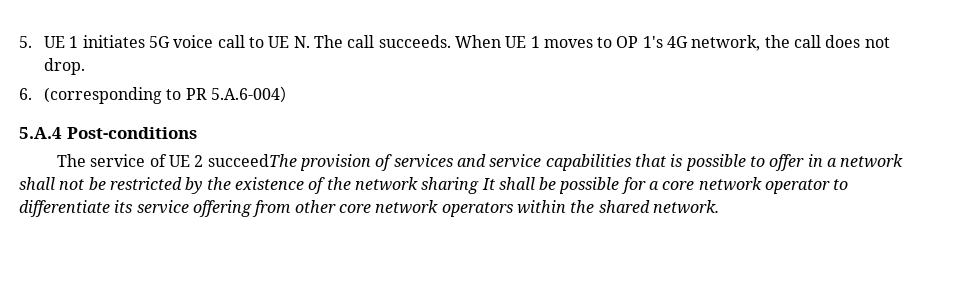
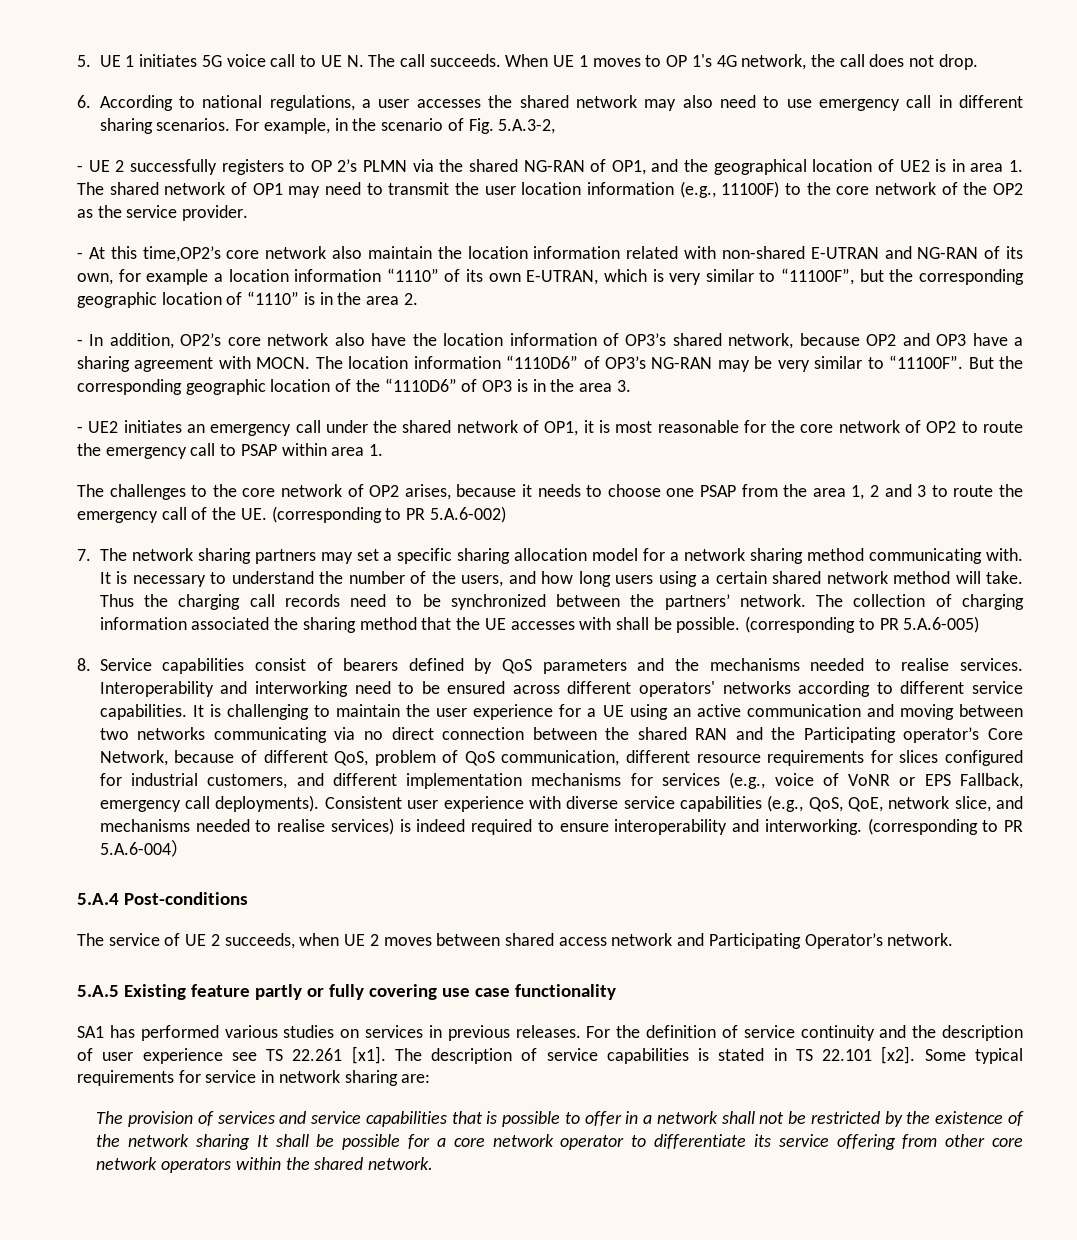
- 6. (corresponding to PR 5.A.6-004）
+ 6. According to national regulations, a user accesses the shared network may also need to use emergency call in different sharing scenarios. For example, in the scenario of Fig. 5.A.3-2,
+ - UE 2 successfully registers to OP 2’s PLMN via the shared NG-RAN of OP1, and the geographical location of UE2 is in area 1. The shared network of OP1 may need to transmit the user location information (e.g., 11100F) to the core network of the OP2 as the service provider.
+ - At this time,OP2’s core network also maintain the location information related with non-shared E-UTRAN and NG-RAN of its own, for example a location information “1110” of its own E-UTRAN, which is very similar to “11100F”, but the corresponding geographic location of “1110” is in the area 2.
+ - In addition, OP2’s core network also have the location information of OP3’s shared network, because OP2 and OP3 have a sharing agreement with MOCN. The location information “1110D6” of OP3’s NG-RAN may be very similar to “11100F”. But the corresponding geographic location of the “1110D6” of OP3 is in the area 3.
+ - UE2 initiates an emergency call under the shared network of OP1, it is most reasonable for the core network of OP2 to route the emergency call to PSAP within area 1.
+ The challenges to the core network of OP2 arises, because it needs to choose one PSAP from the area 1, 2 and 3 to route the emergency call of the UE. (corresponding to PR 5.A.6-002)
+ 7. The network sharing partners may set a specific sharing allocation model for a network sharing method communicating with. It is necessary to understand the number of the users, and how long users using a certain shared network method will take. Thus the charging call records need to be synchronized between the partners’ network. The collection of charging information associated the sharing method that the UE accesses with shall be possible. (corresponding to PR 5.A.6-005)
+ 8. Service capabilities consist of bearers defined by QoS parameters and the mechanisms needed to realise services. Interoperability and interworking need to be ensured across different operators' networks according to different service capabilities. It is challenging to maintain the user experience for a UE using an active communication and moving between two networks communicating via no direct connection between the shared RAN and the Participating operator’s Core Network, because of different QoS, problem of QoS communication, different resource requirements for slices configured for industrial customers, and different implementation mechanisms for services (e.g., voice of VoNR or EPS Fallback, emergency call deployments). Consistent user experience with diverse service capabilities (e.g., QoS, QoE, network slice, and mechanisms needed to realise services) is indeed required to ensure interoperability and interworking. (corresponding to PR 5.A.6-004）
- The service of UE 2 succeedThe provision of services and service capabilities that is possible to offer in a network shall not be restricted by the existence of the network sharing It shall be possible for a core network operator to differentiate its service offering from other core network operators within the shared network.
+ The service of UE 2 succeeds, when UE 2 moves between shared access network and Participating Operator’s network.
+ 5.A.5 Existing feature partly or fully covering use case functionality
+ SA1 has performed various studies on services in previous releases. For the definition of service continuity and the description of user experience see TS 22.261 [x1]. The description of service capabilities is stated in TS 22.101 [x2]. Some typical requirements for service in network sharing are:
+ The provision of services and service capabilities that is possible to offer in a network shall not be restricted by the existence of the network sharing It shall be possible for a core network operator to differentiate its service offering from other core network operators within the shared network.

